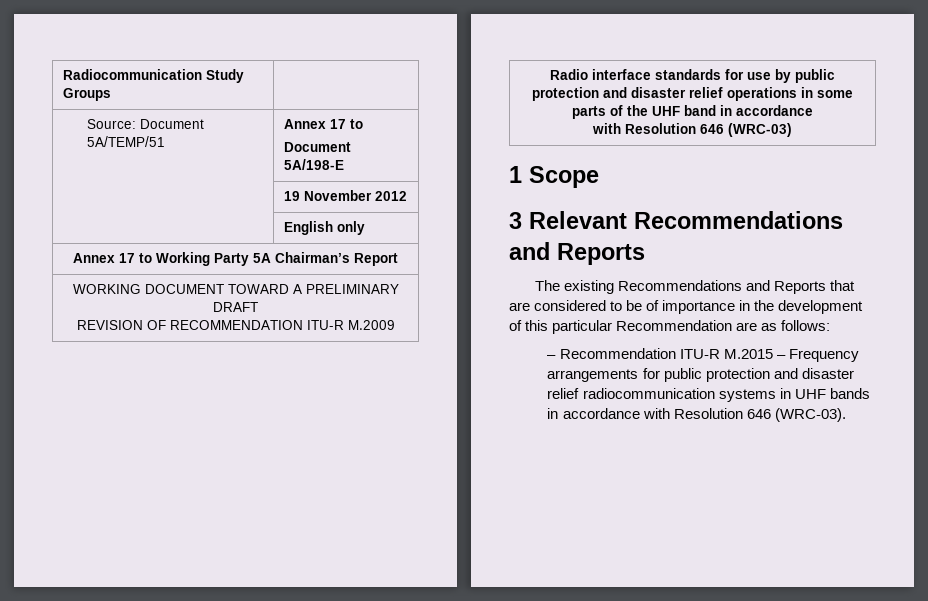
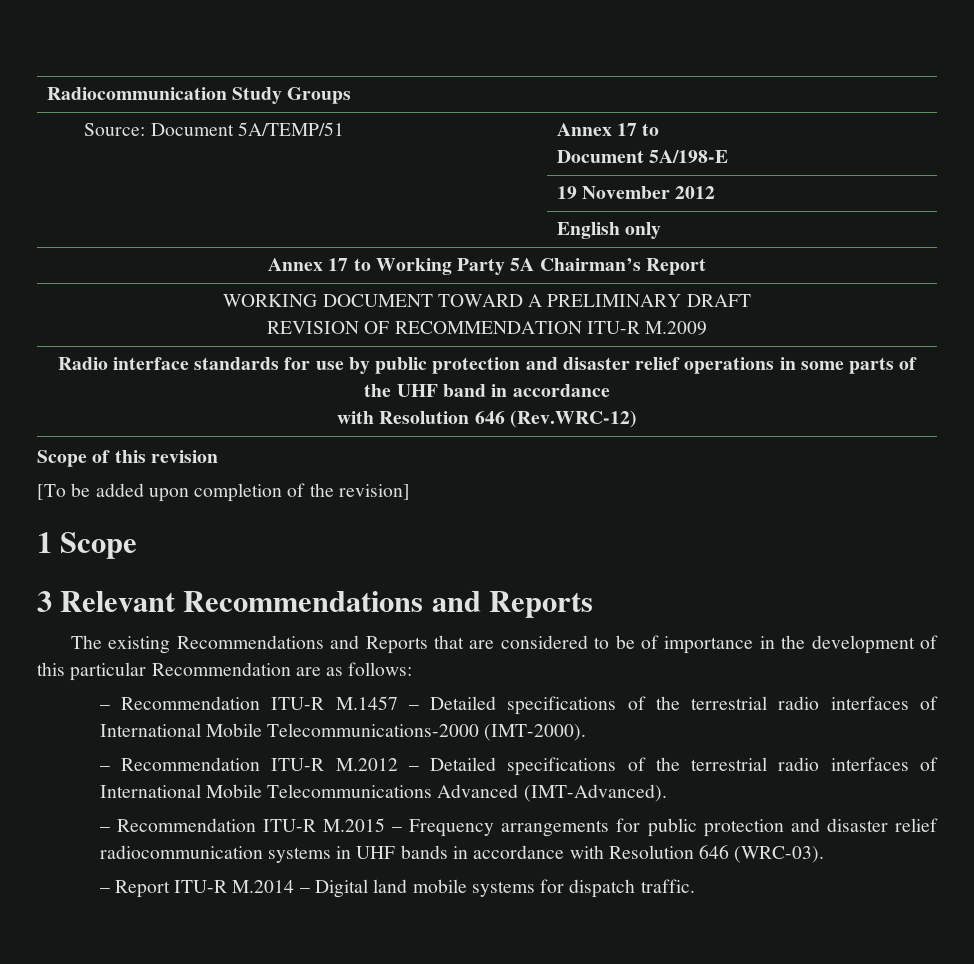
  Radio interface standards for use by public protection and disaster relief operations in some parts of the UHF band in accordance
- with Resolution 646 (WRC-03)
+ with Resolution 646 (Rev.WRC-12)
+ Scope of this revision
+ [To be added upon completion of the revision]
+ – Recommendation ITU-R M.1457 – Detailed specifications of the terrestrial radio interfaces of International Mobile Telecommunications-2000 (IMT-2000).
+ – Recommendation ITU-R M.2012 – Detailed specifications of the terrestrial radio interfaces of International Mobile Telecommunications Advanced (IMT-Advanced).
+ – Report ITU-R M.2014 – Digital land mobile systems for dispatch traffic.

